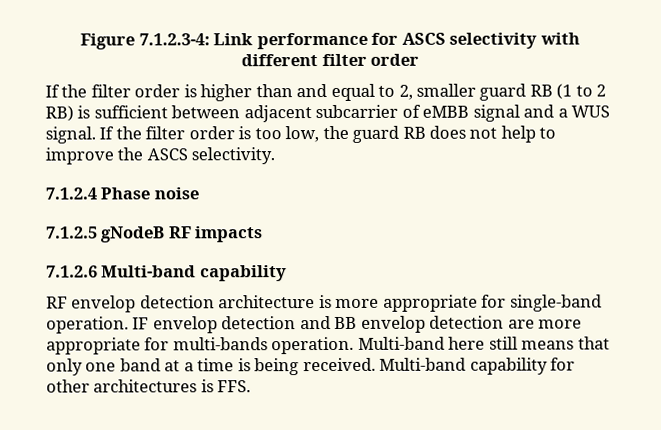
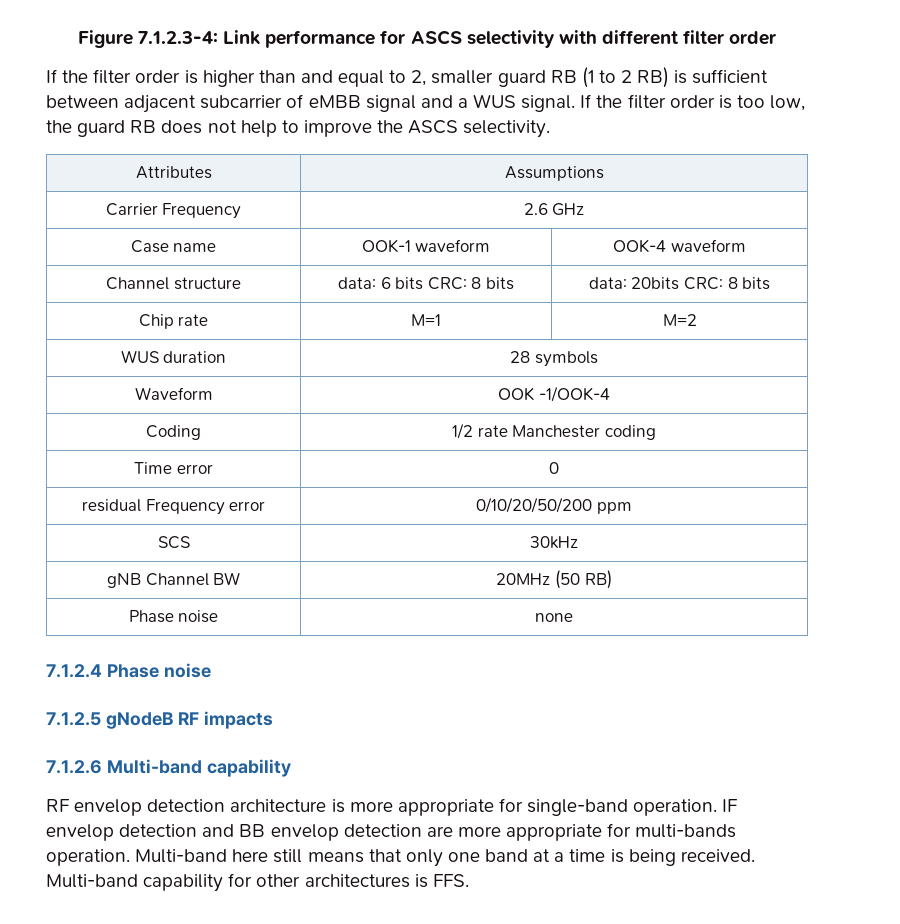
+ Attributes | Assumptions
+ Carrier Frequency | 2.6 GHz
+ Case name | OOK-1 waveform | OOK-4 waveform
+ Channel structure | data: 6 bits CRC: 8 bits | data: 20bits CRC: 8 bits
+ Chip rate | M=1 | M=2
+ WUS duration | 28 symbols
+ Waveform | OOK -1/OOK-4
+ Coding | 1/2 rate Manchester coding
+ Time error | 0
+ residual Frequency error | 0/10/20/50/200 ppm
+ SCS | 30kHz
+ gNB Channel BW | 20MHz (50 RB)
+ Phase noise | none

